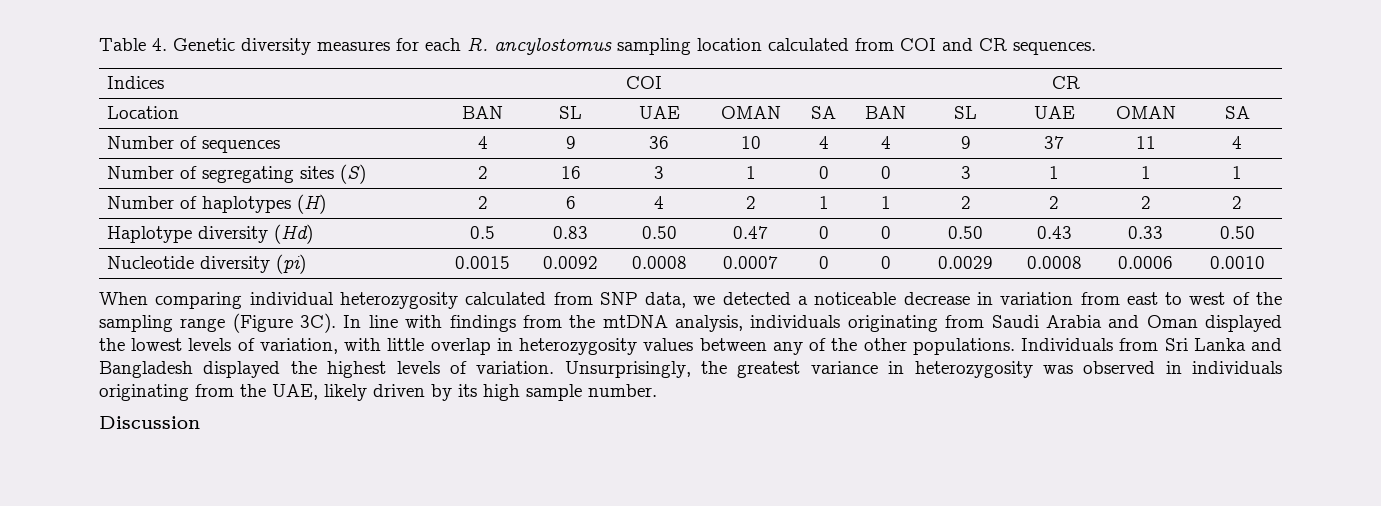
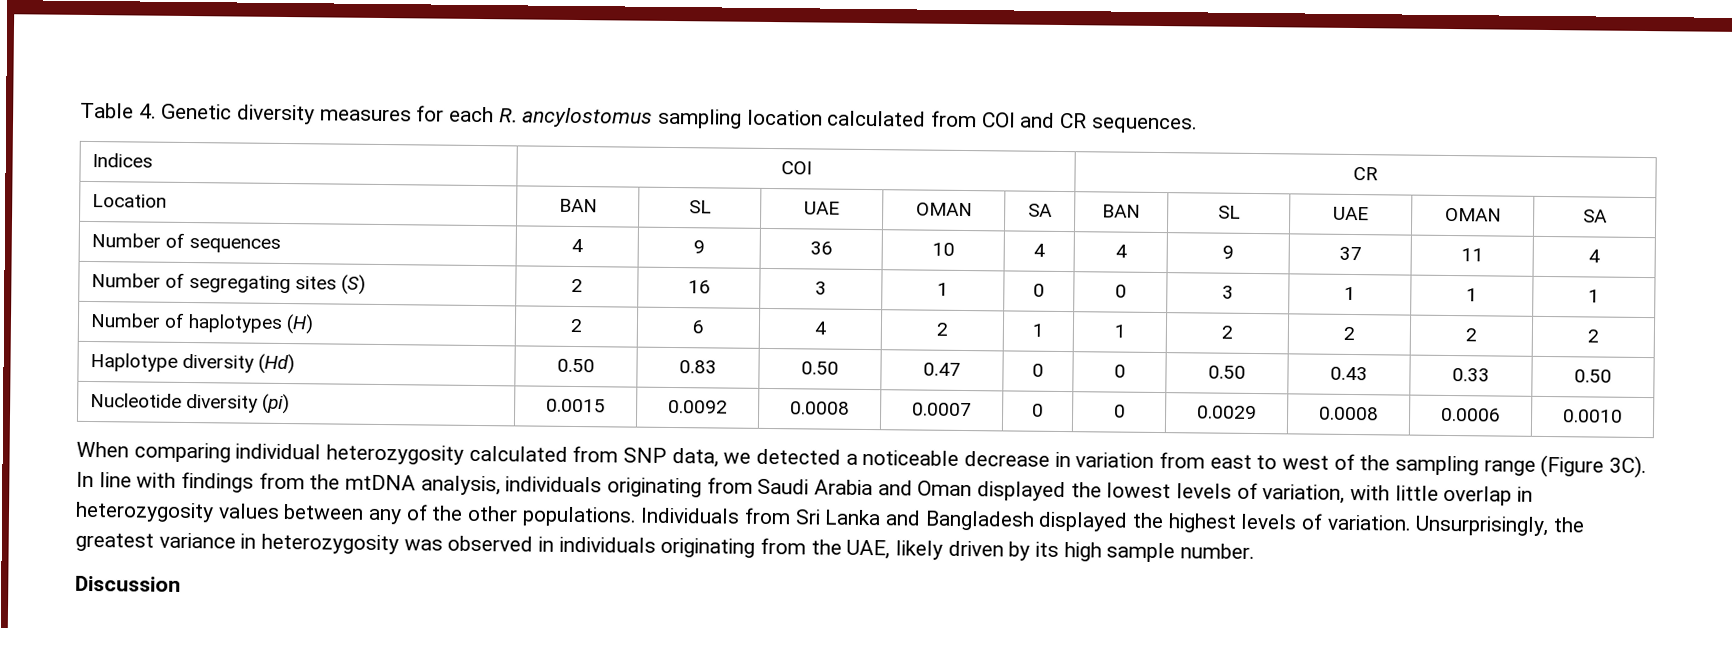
- Haplotype diversity (Hd) | 0.5 | 0.83 | 0.50 | 0.47 | 0 | 0 | 0.50 | 0.43 | 0.33 | 0.50
+ Haplotype diversity (Hd) | 0.50 | 0.83 | 0.50 | 0.47 | 0 | 0 | 0.50 | 0.43 | 0.33 | 0.50

